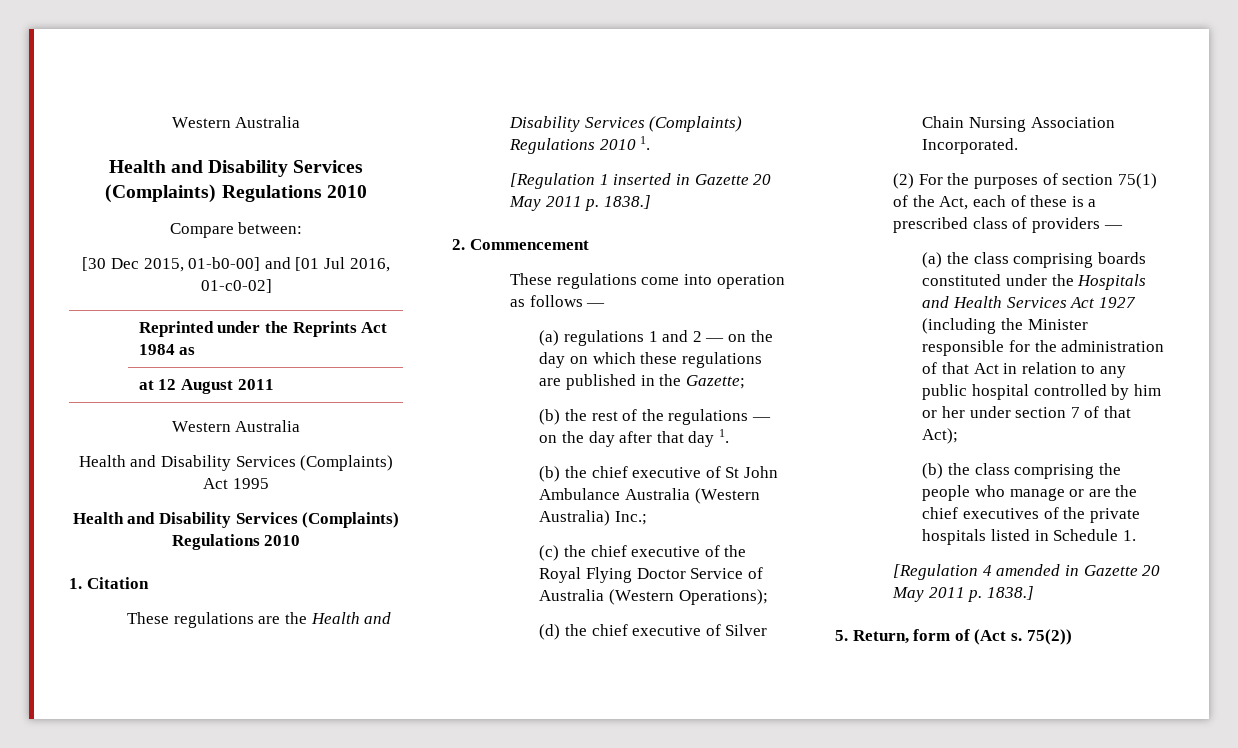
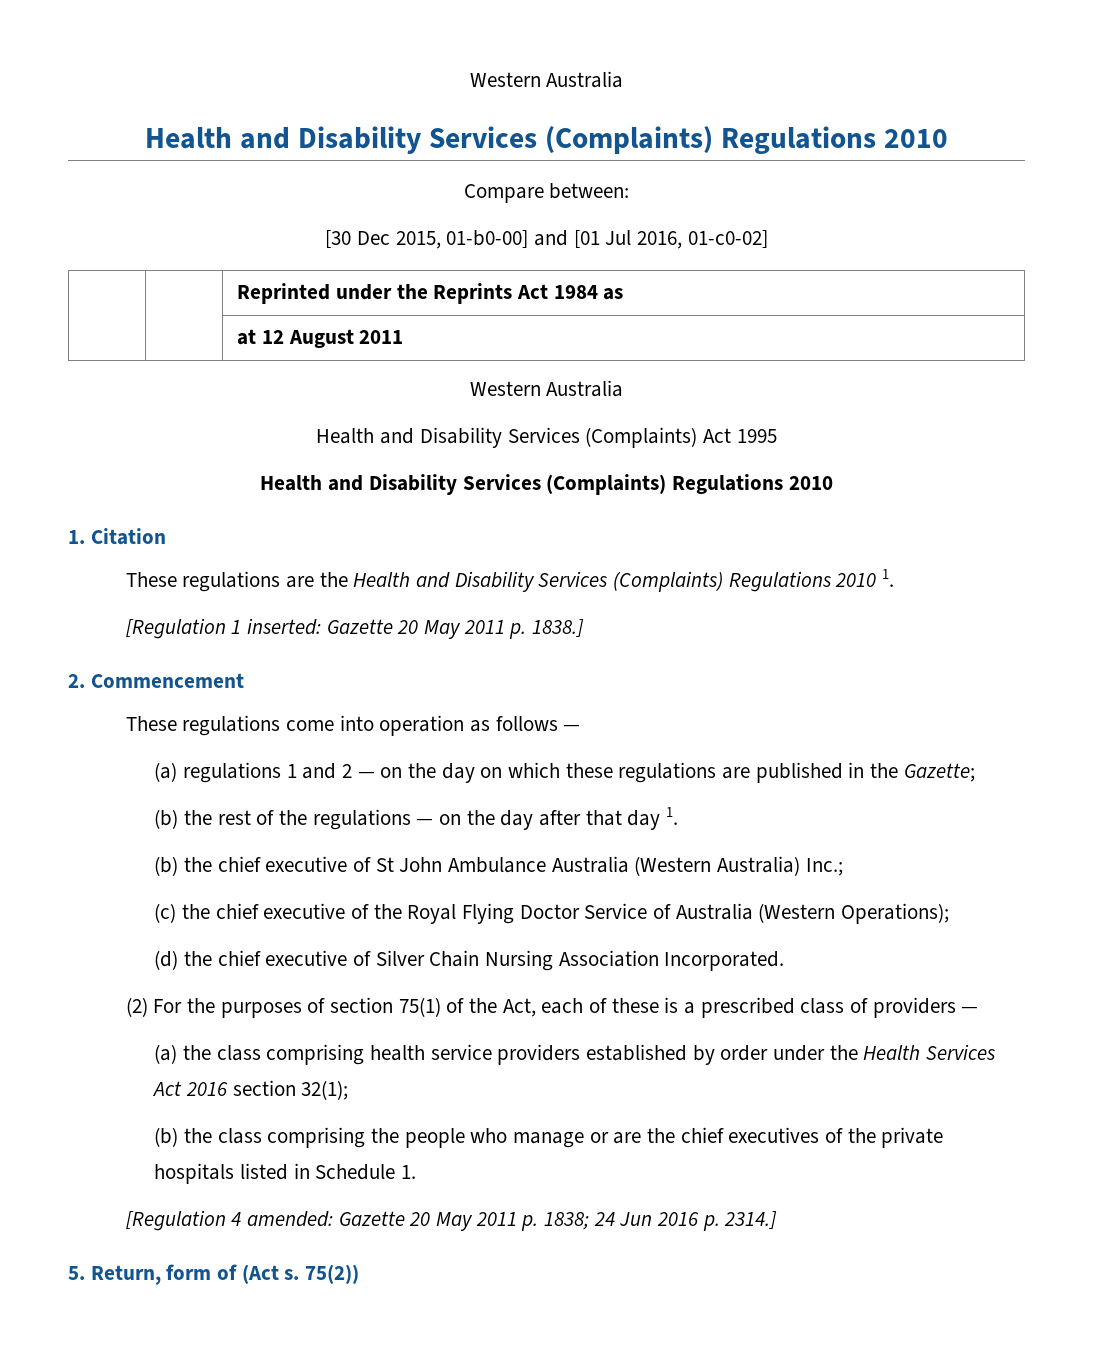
- [Regulation 1 inserted in Gazette 20 May 2011 p. 1838.]
+ [Regulation 1 inserted: Gazette 20 May 2011 p. 1838.]
- (a) the class comprising boards constituted under the Hospitals and Health Services Act 1927 (including the Minister responsible for the administration of that Act in relation to any public hospital controlled by him or her under section 7 of that Act);
+ (a) the class comprising health service providers established by order under the Health Services Act 2016 section 32(1);
- [Regulation 4 amended in Gazette 20 May 2011 p. 1838.]
+ [Regulation 4 amended: Gazette 20 May 2011 p. 1838; 24 Jun 2016 p. 2314.]

